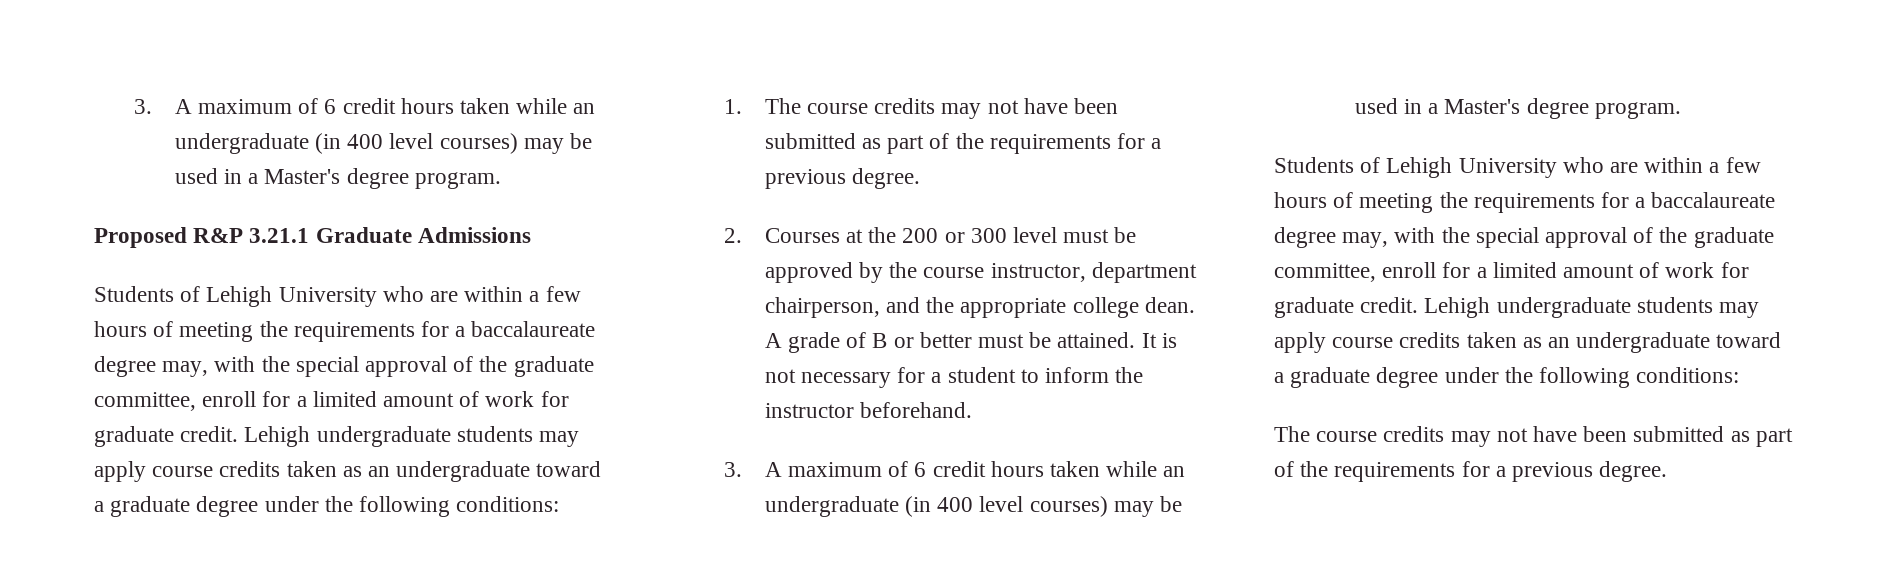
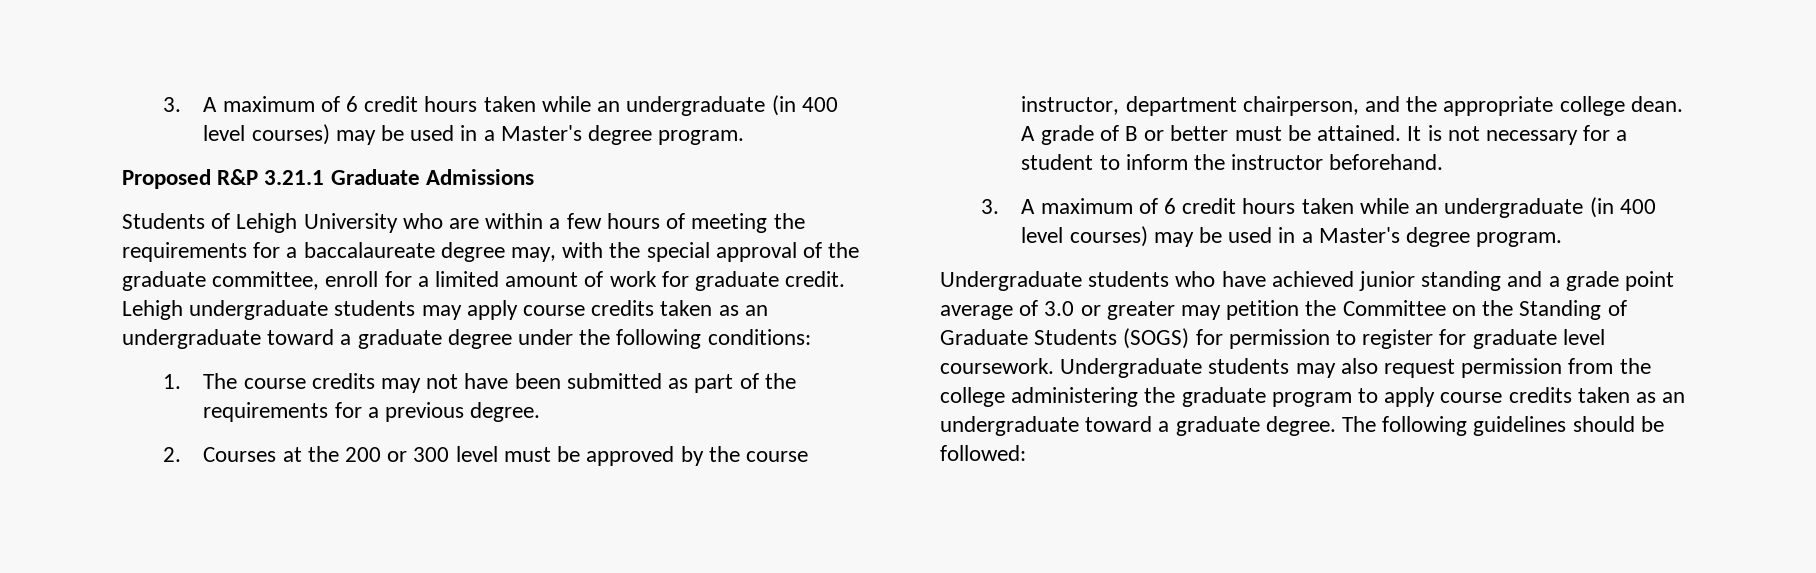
  It is not necessary for a student to inform the instructor beforehand.
  3. A maximum of 6 credit hours taken while an undergraduate (in 400 level courses) may be used in a Master's degree program.
- Students of Lehigh University who are within a few hours of meeting the requirements for a baccalaureate degree may, with the special approval of the graduate committee, enroll for a limited amount of work for graduate credit. Lehigh undergraduate students may apply course credits taken as an undergraduate toward a graduate degree under the following conditions:
- The course credits may not have been submitted as part of the requirements for a previous degree.
+ Undergraduate students who have achieved junior standing and a grade point average of 3.0 or greater may petition the Committee on the Standing of Graduate Students (SOGS) for permission to register for graduate level coursework. Undergraduate students may also request permission from the college administering the graduate program to apply course credits taken as an undergraduate toward a graduate degree. The following guidelines should be followed:

